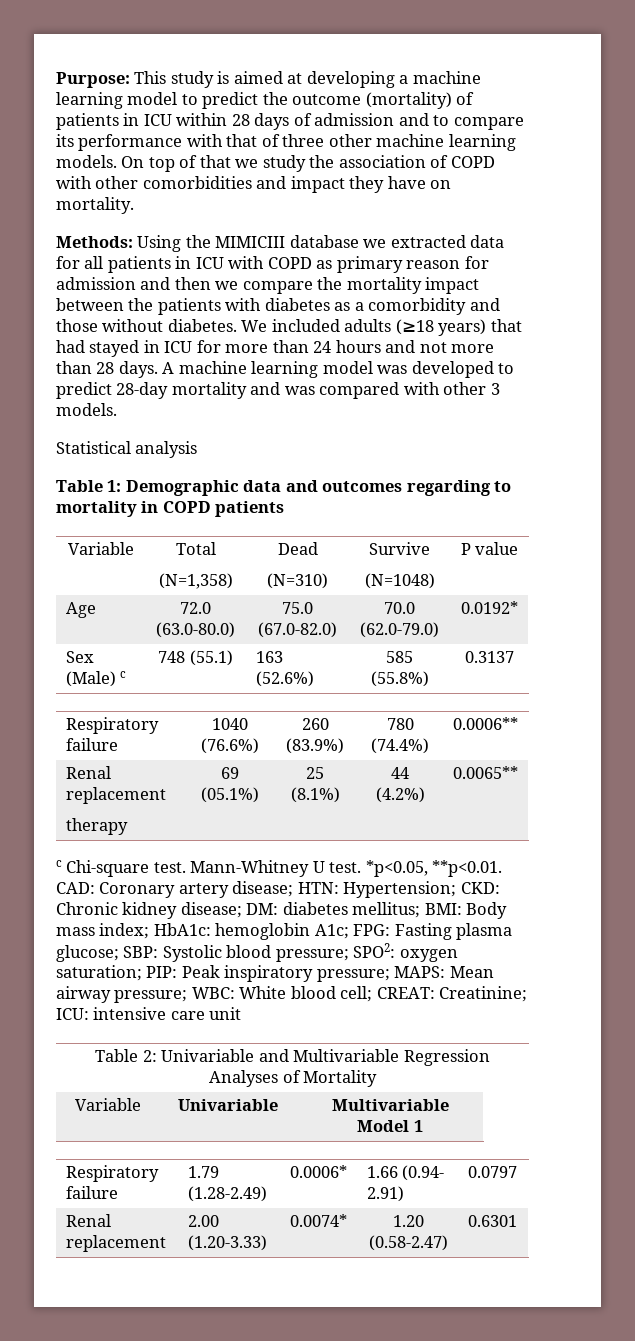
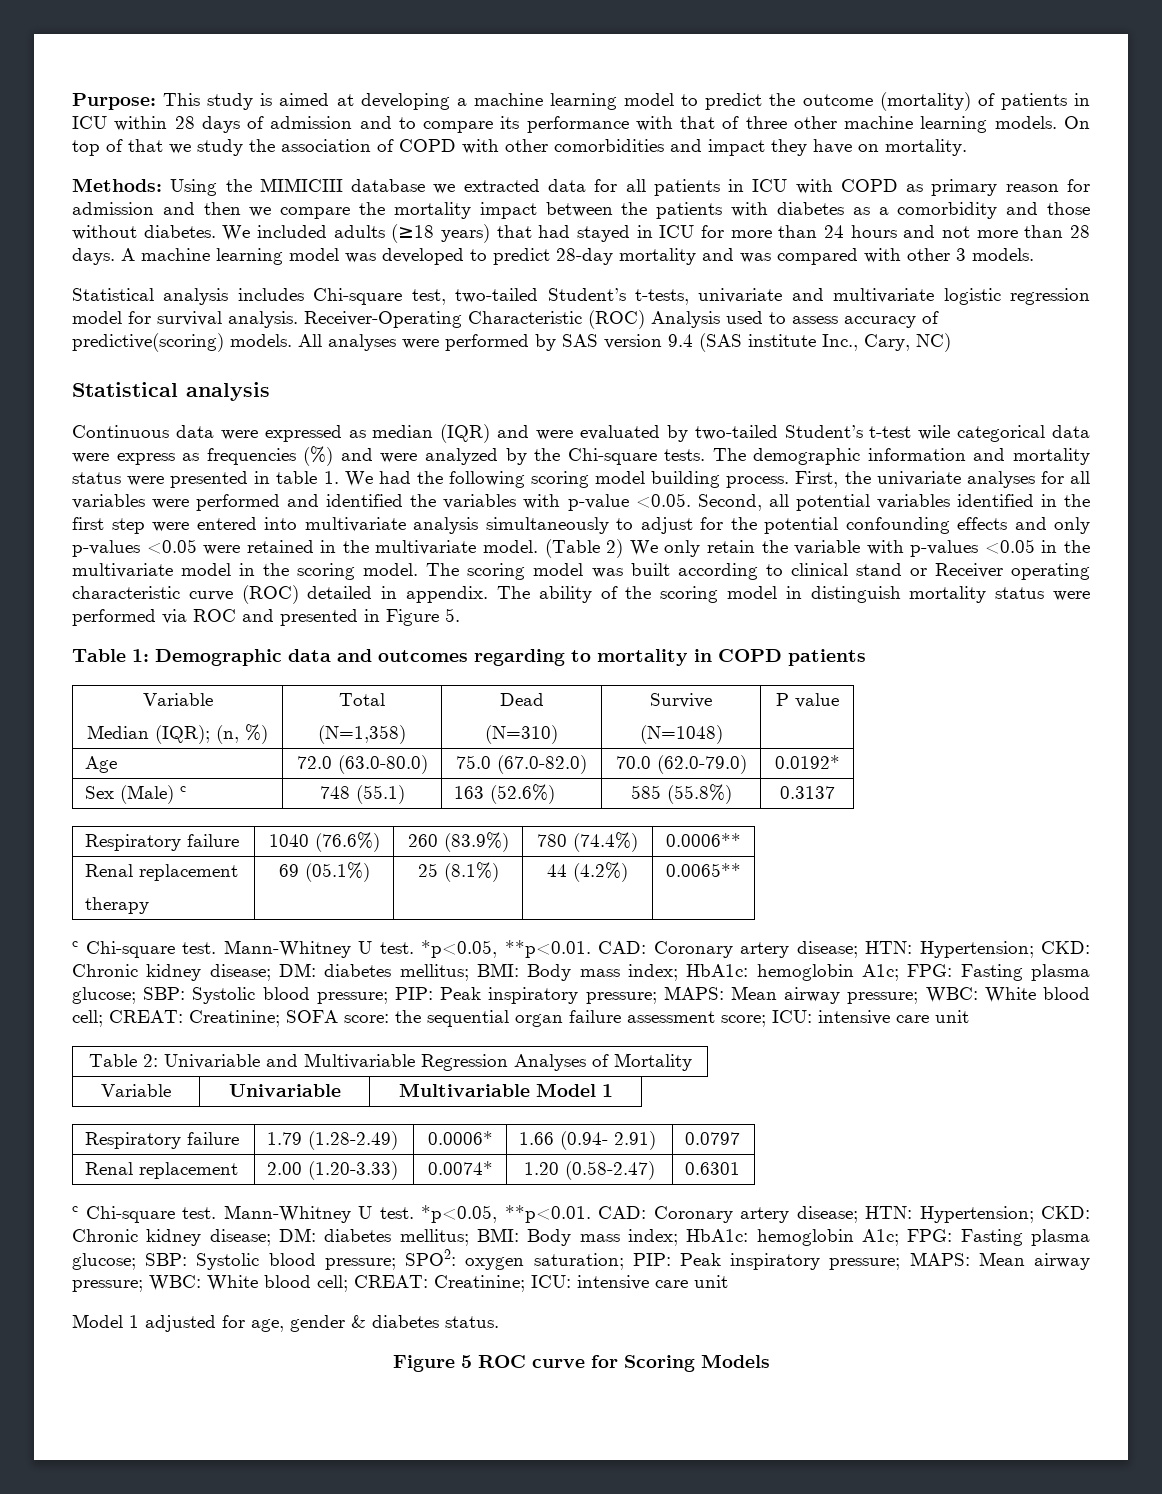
+ Statistical analysis includes Chi-square test, two-tailed Student’s t-tests, univariate and multivariate logistic regression model for survival analysis. Receiver-Operating Characteristic (ROC) Analysis used to assess accuracy of predictive(scoring) models. All analyses were performed by SAS version 9.4 (SAS institute Inc., Cary, NC)
  Statistical analysis
+ Continuous data were expressed as median (IQR) and were evaluated by two-tailed Student’s t-test wile categorical data were express as frequencies (%) and were analyzed by the Chi-square tests. The demographic information and mortality status were presented in table 1. We had the following scoring model building process. First, the univariate analyses for all variables were performed and identified the variables with p-value <0.05. Second, all potential variables identified in the first step were entered into multivariate analysis simultaneously to adjust for the potential confounding effects and only p-values <0.05 were retained in the multivariate model. (Table 2) We only retain the variable with p-values <0.05 in the multivariate model in the scoring model. The scoring model was built according to clinical stand or Receiver operating characteristic curve (ROC) detailed in appendix. The ability of the scoring model in distinguish mortality status were performed via ROC and presented in Figure 5.
  Table 1: Demographic data and outcomes regarding to mortality in COPD patients
- Variable | Total
+ Variable
+ Median (IQR); (n, %) | Total
- *p<0.05, **p<0.01. CAD: Coronary artery disease; HTN: Hypertension; CKD: Chronic kidney disease; DM: diabetes mellitus; BMI: Body mass index; HbA1c: hemoglobin A1c; FPG: Fasting plasma glucose; SBP: Systolic blood pressure; SPO2: oxygen saturation; PIP: Peak inspiratory pressure; MAPS: Mean airway pressure; WBC: White blood cell; CREAT: Creatinine; ICU: intensive care unit
+ *p<0.05, **p<0.01. CAD: Coronary artery disease; HTN: Hypertension; CKD: Chronic kidney disease; DM: diabetes mellitus; BMI: Body mass index; HbA1c: hemoglobin A1c; FPG: Fasting plasma glucose; SBP: Systolic blood pressure; PIP: Peak inspiratory pressure; MAPS: Mean airway pressure; WBC: White blood cell; CREAT: Creatinine; SOFA score: the sequential organ failure assessment score; ICU: intensive care unit
+ c Chi-square test. Mann-Whitney U test. *p<0.05, **p<0.01. CAD: Coronary artery disease; HTN: Hypertension; CKD: Chronic kidney disease; DM: diabetes mellitus; BMI: Body mass index; HbA1c: hemoglobin A1c; FPG: Fasting plasma glucose; SBP: Systolic blood pressure; SPO2: oxygen saturation; PIP: Peak inspiratory pressure; MAPS: Mean airway pressure; WBC: White blood cell; CREAT: Creatinine; ICU: intensive care unit
+ Model 1 adjusted for age, gender & diabetes status.
+ Figure 5 ROC curve for Scoring Models

